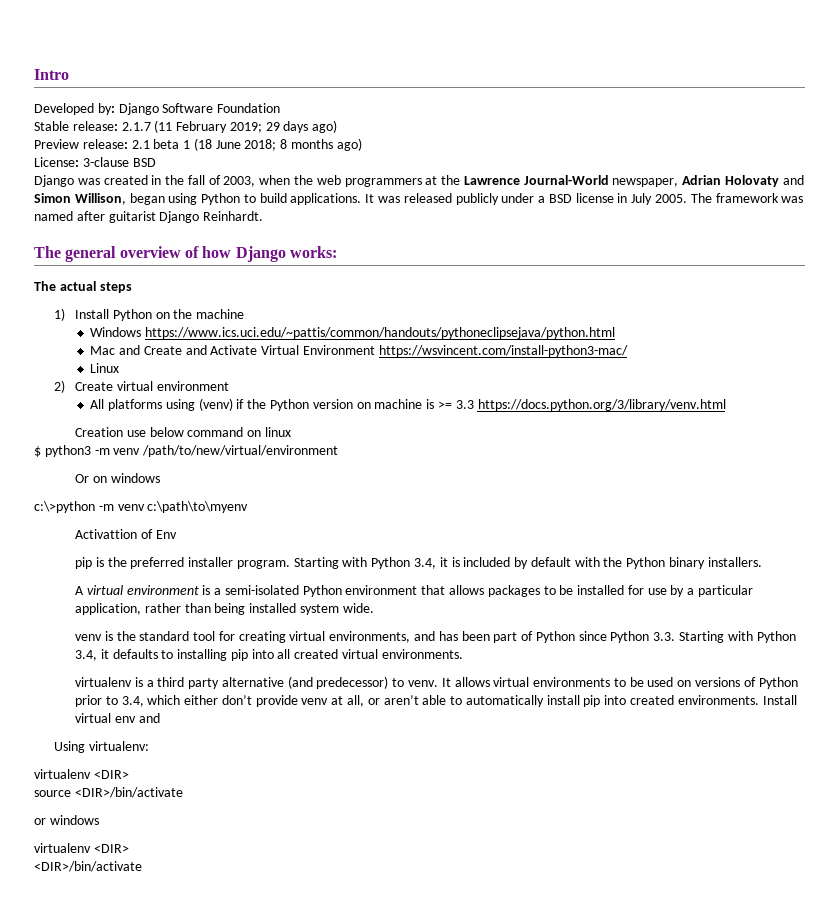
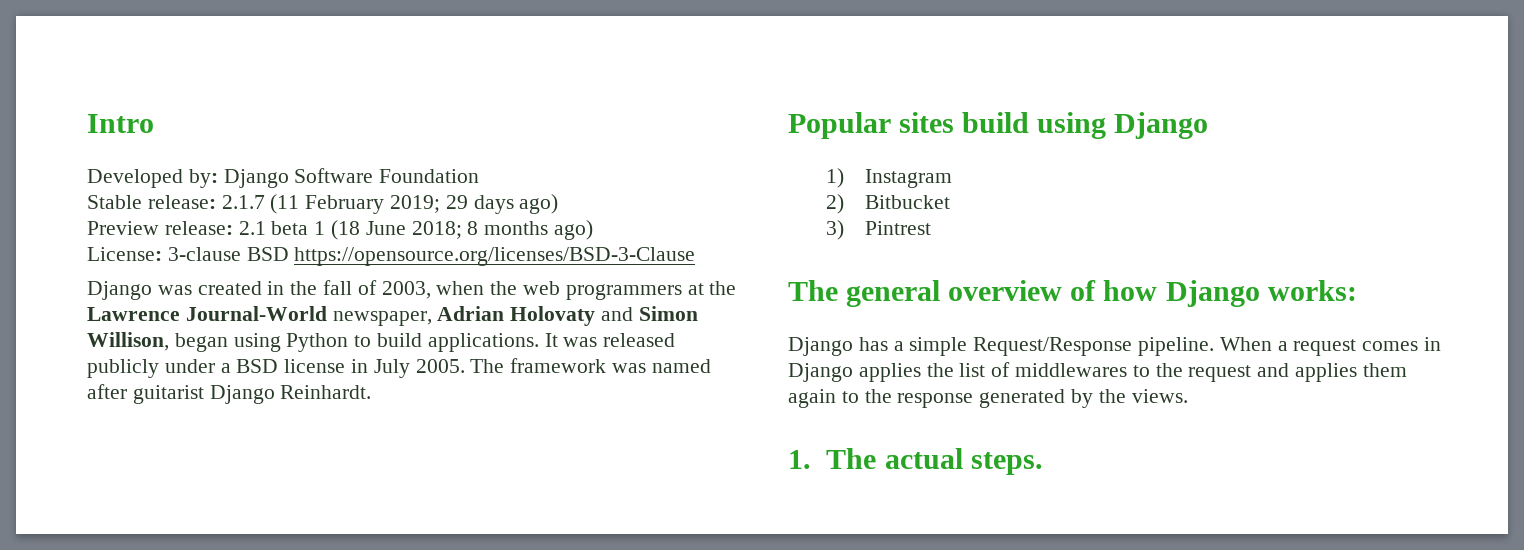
- License: 3-clause BSD
+ License: 3-clause BSD https://opensource.org/licenses/BSD-3-Clause
+ Popular sites build using Django
+ 1) Instagram
+ 2) Bitbucket
+ 3) Pintrest
- The actual steps
- 1) Install Python on the machine
- Windows https://www.ics.uci.edu/~pattis/common/handouts/pythoneclipsejava/python.html
- Mac and Create and Activate Virtual Environment https://wsvincent.com/install-python3-mac/
- Linux
- 2) Create virtual environment
- All platforms using (venv) if the Python version on machine is >= 3.3 https://docs.python.org/3/library/venv.html
- Creation use below command on linux
- $ python3 -m venv /path/to/new/virtual/environment
- Or on windows
- c:\>python -m venv c:\path\to\myenv
- Activattion of Env
- pip is the preferred installer program. Starting with Python 3.4, it is included by default with the Python binary installers.
- A virtual environment is a semi-isolated Python environment that allows packages to be installed for use by a particular application, rather than being installed system wide.
- venv is the standard tool for creating virtual environments, and has been part of Python since Python 3.3. Starting with Python 3.4, it defaults to installing pip into all created virtual environments.
- virtualenv is a third party alternative (and predecessor) to venv. It allows virtual environments to be used on versions of Python prior to 3.4, which either don’t provide venv at all, or aren’t able to automatically install pip into created environments. Install virtual env and
- Using virtualenv:
- virtualenv <DIR>
- source <DIR>/bin/activate
- or windows
- virtualenv <DIR>
- <DIR>/bin/activate
+ Django has a simple Request/Response pipeline. When a request comes in Django applies the list of middlewares to the request and applies them again to the response generated by the views.
+ 1. The actual steps.

